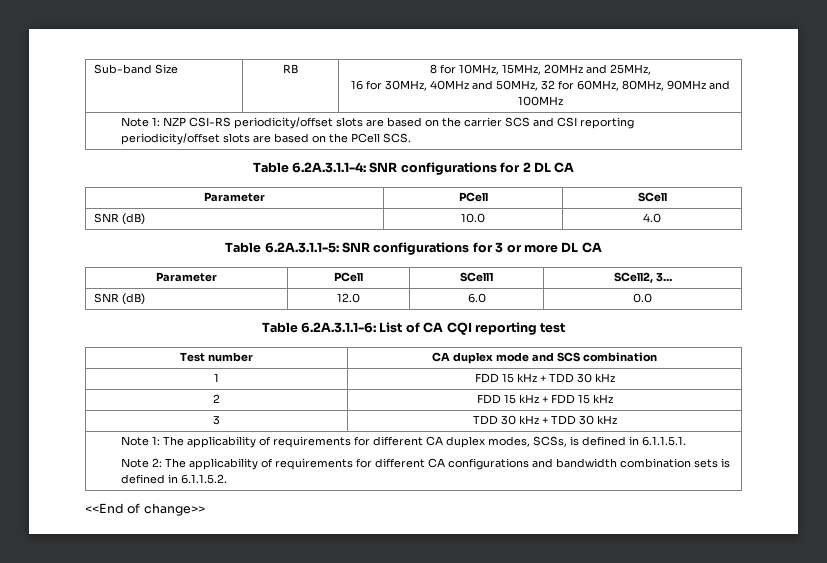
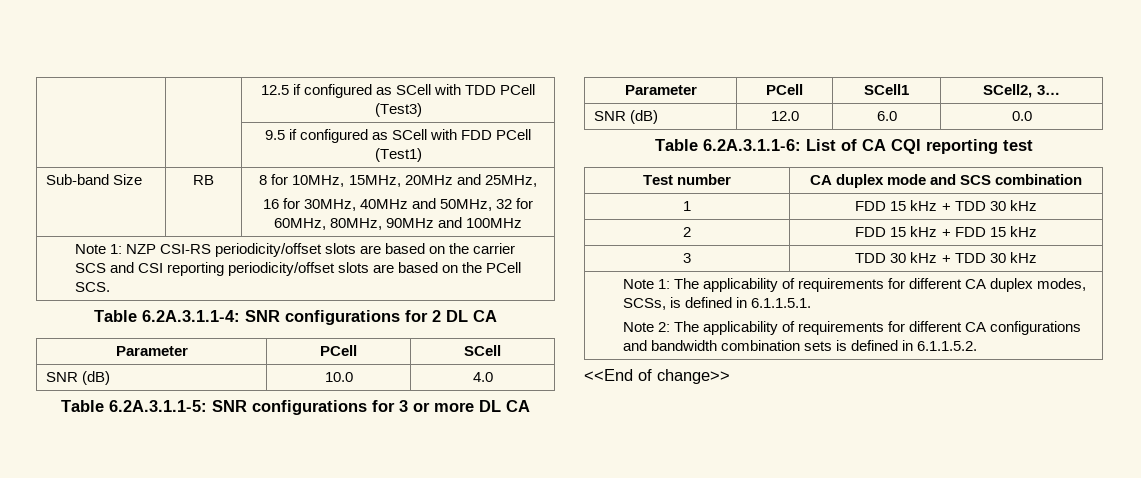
+ | | 12.5 if configured as SCell with TDD PCell (Test3)
+ | | 9.5 if configured as SCell with FDD PCell (Test1)

